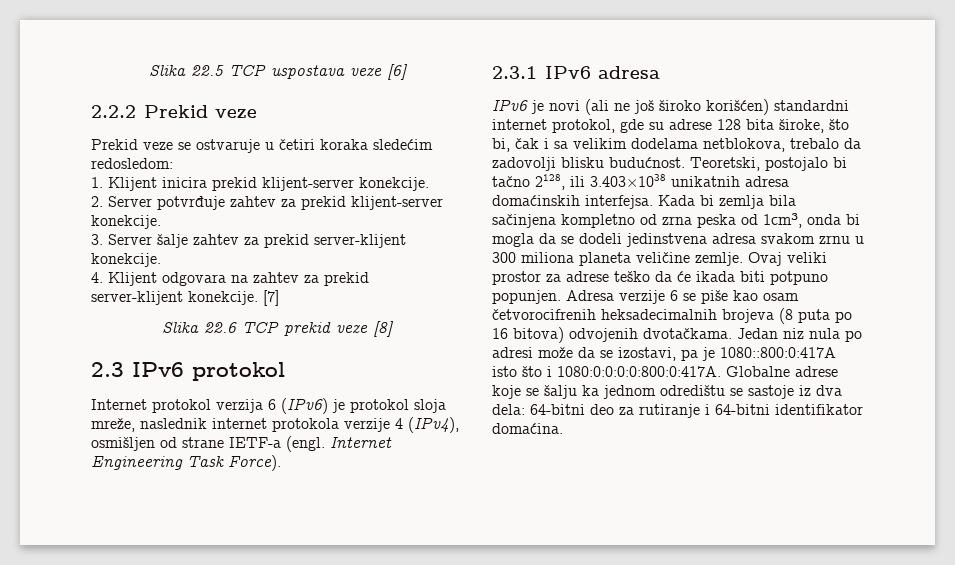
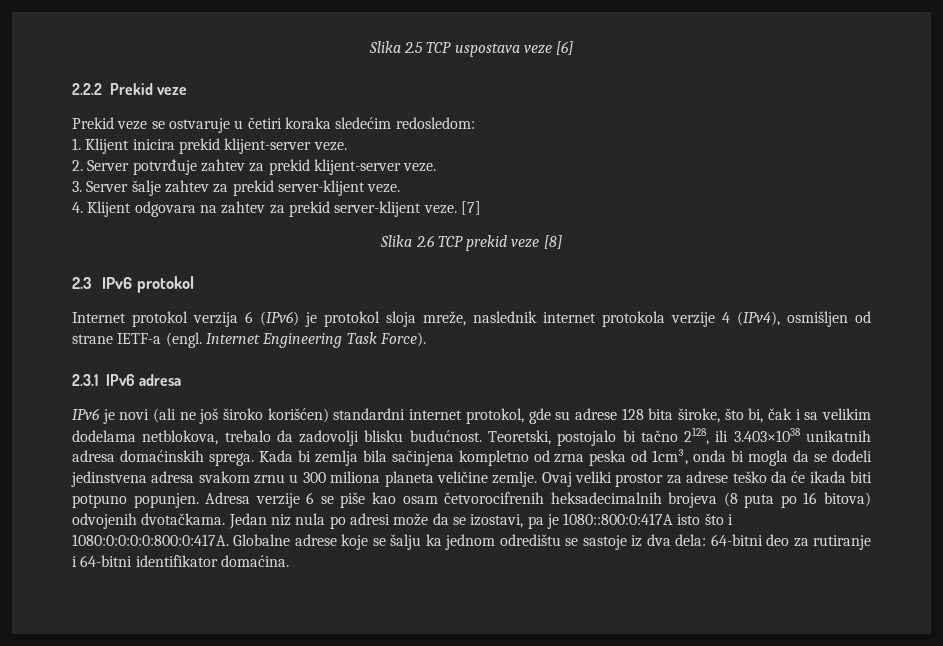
- Slika 22.5 TCP uspostava veze [6]
+ Slika 2.5 TCP uspostava veze [6]
- 1. Klijent inicira prekid klijent-server konekcije.
+ 1. Klijent inicira prekid klijent-server veze.
- 2. Server potvrđuje zahtev za prekid klijent-server konekcije.
+ 2. Server potvrđuje zahtev za prekid klijent-server veze.
- 3. Server šalje zahtev za prekid server-klijent konekcije.
+ 3. Server šalje zahtev za prekid server-klijent veze.
- 4. Klijent odgovara na zahtev za prekid server-klijent konekcije.
+ 4. Klijent odgovara na zahtev za prekid server-klijent veze.
- Slika 22.6 TCP prekid veze [8]
+ Slika 2.6 TCP prekid veze [8]
- Teoretski, postojalo bi tačno 2128, ili 3.403×1038 unikatnih adresa domaćinskih interfejsa.
+ Teoretski, postojalo bi tačno 2128, ili 3.403×1038 unikatnih adresa domaćinskih sprega.

